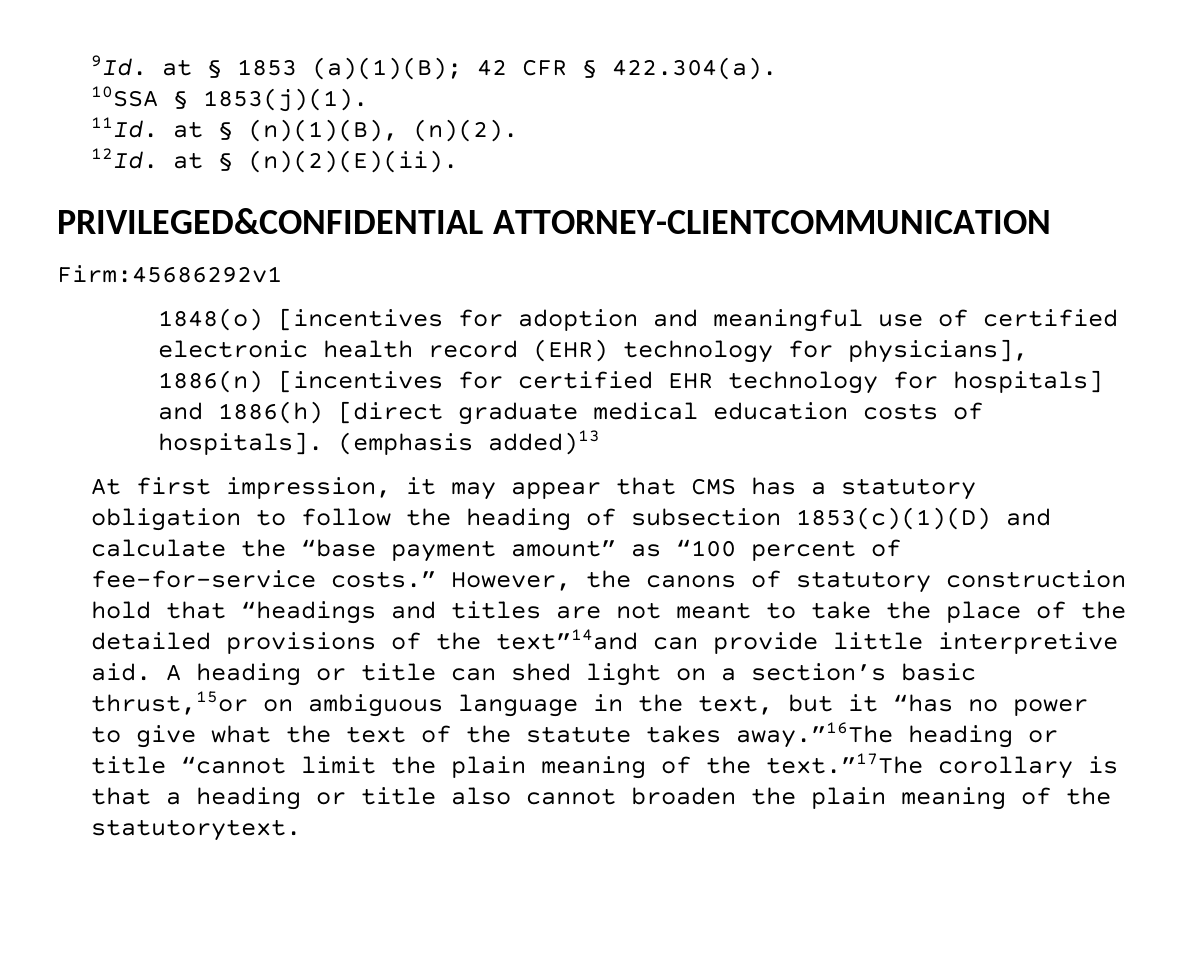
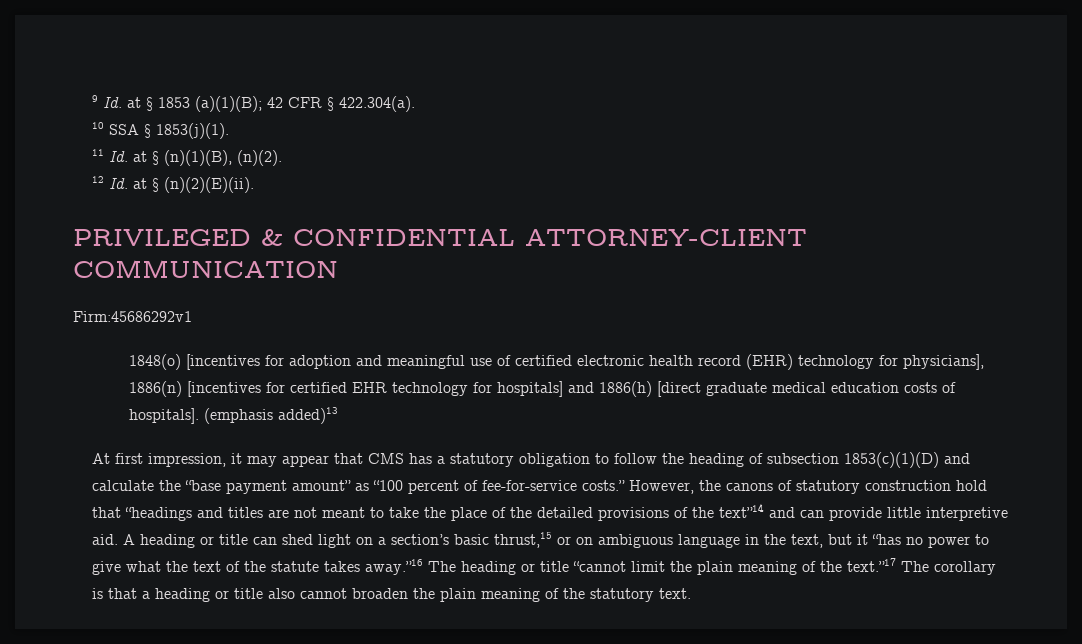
- 9Id. at § 1853 (a)(1)(B); 42 CFR § 422.304(a).
+ 9 Id. at § 1853 (a)(1)(B); 42 CFR § 422.304(a).
- 10SSA § 1853(j)(1).
+ 10 SSA § 1853(j)(1).
- 11Id. at § (n)(1)(B), (n)(2).
+ 11 Id. at § (n)(1)(B), (n)(2).
- 12Id. at § (n)(2)(E)(ii).
+ 12 Id. at § (n)(2)(E)(ii).
- PRIVILEGED&CONFIDENTIAL ATTORNEY-CLIENTCOMMUNICATION
+ PRIVILEGED & CONFIDENTIAL ATTORNEY-CLIENT COMMUNICATION
- However, the canons of statutory construction hold that “headings and titles are not meant to take the place of the detailed provisions of the text”14and can provide little interpretive aid.
+ However, the canons of statutory construction hold that “headings and titles are not meant to take the place of the detailed provisions of the text”14 and can provide little interpretive aid.
- A heading or title can shed light on a section’s basic thrust,15or on ambiguous language in the text, but it “has no power to give what the text of the statute takes away.”16The heading or title “cannot limit the plain meaning of the text.”17The corollary is that a heading or title also cannot broaden the plain meaning of the statutorytext.
+ A heading or title can shed light on a section’s basic thrust,15 or on ambiguous language in the text, but it “has no power to give what the text of the statute takes away.”16 The heading or title “cannot limit the plain meaning of the text.”17 The corollary is that a heading or title also cannot broaden the plain meaning of the statutory text.

